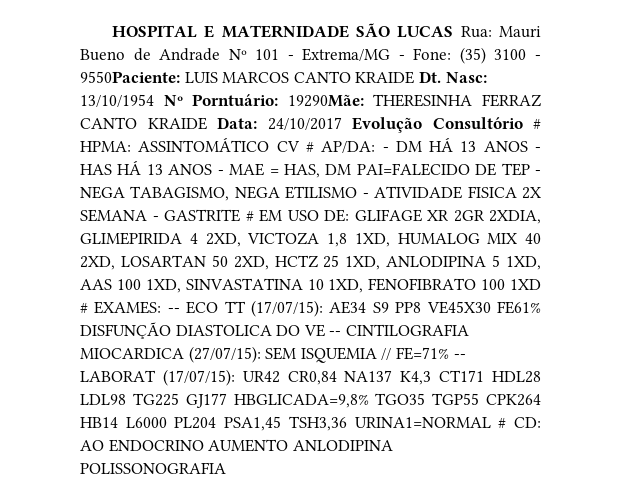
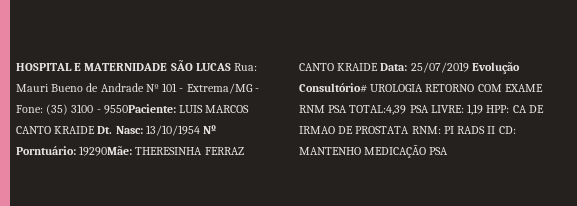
- HOSPITAL E MATERNIDADE SÃO LUCAS Rua: Mauri Bueno de Andrade Nº 101 - Extrema/MG - Fone: (35) 3100 - 9550Paciente: LUIS MARCOS CANTO KRAIDE Dt. Nasc: 13/10/1954 Nº Porntuário: 19290Mãe: THERESINHA FERRAZ CANTO KRAIDE Data: 24/10/2017 Evolução Consultório # HPMA: ASSINTOMÁTICO CV # AP/DA: - DM HÁ 13 ANOS - HAS HÁ 13 ANOS - MAE = HAS, DM PAI=FALECIDO DE TEP - NEGA TABAGISMO, NEGA ETILISMO - ATIVIDADE FISICA 2X SEMANA - GASTRITE # EM USO DE: GLIFAGE XR 2GR 2XDIA, GLIMEPIRIDA 4 2XD, VICTOZA 1,8 1XD, HUMALOG MIX 40 2XD, LOSARTAN 50 2XD, HCTZ 25 1XD, ANLODIPINA 5 1XD, AAS 100 1XD, SINVASTATINA 10 1XD, FENOFIBRATO 100 1XD # EXAMES: -- ECO TT (17/07/15): AE34 S9 PP8 VE45X30 FE61% DISFUNÇÃO DIASTOLICA DO VE -- CINTILOGRAFIA MIOCARDICA (27/07/15): SEM ISQUEMIA // FE=71% -- LABORAT (17/07/15): UR42 CR0,84 NA137 K4,3 CT171 HDL28 LDL98 TG225 GJ177 HBGLICADA=9,8% TGO35 TGP55 CPK264 HB14 L6000 PL204 PSA1,45 TSH3,36 URINA1=NORMAL # CD: AO ENDOCRINO AUMENTO ANLODIPINA POLISSONOGRAFIA
+ HOSPITAL E MATERNIDADE SÃO LUCAS Rua: Mauri Bueno de Andrade Nº 101 - Extrema/MG - Fone: (35) 3100 - 9550Paciente: LUIS MARCOS CANTO KRAIDE Dt. Nasc: 13/10/1954 Nº Porntuário: 19290Mãe: THERESINHA FERRAZ CANTO KRAIDE Data: 25/07/2019 Evolução Consultório# UROLOGIA RETORNO COM EXAME RNM PSA TOTAL:4,39 PSA LIVRE: 1,19 HPP: CA DE IRMAO DE PROSTATA RNM: PI RADS II CD: MANTENHO MEDICAÇÃO PSA

